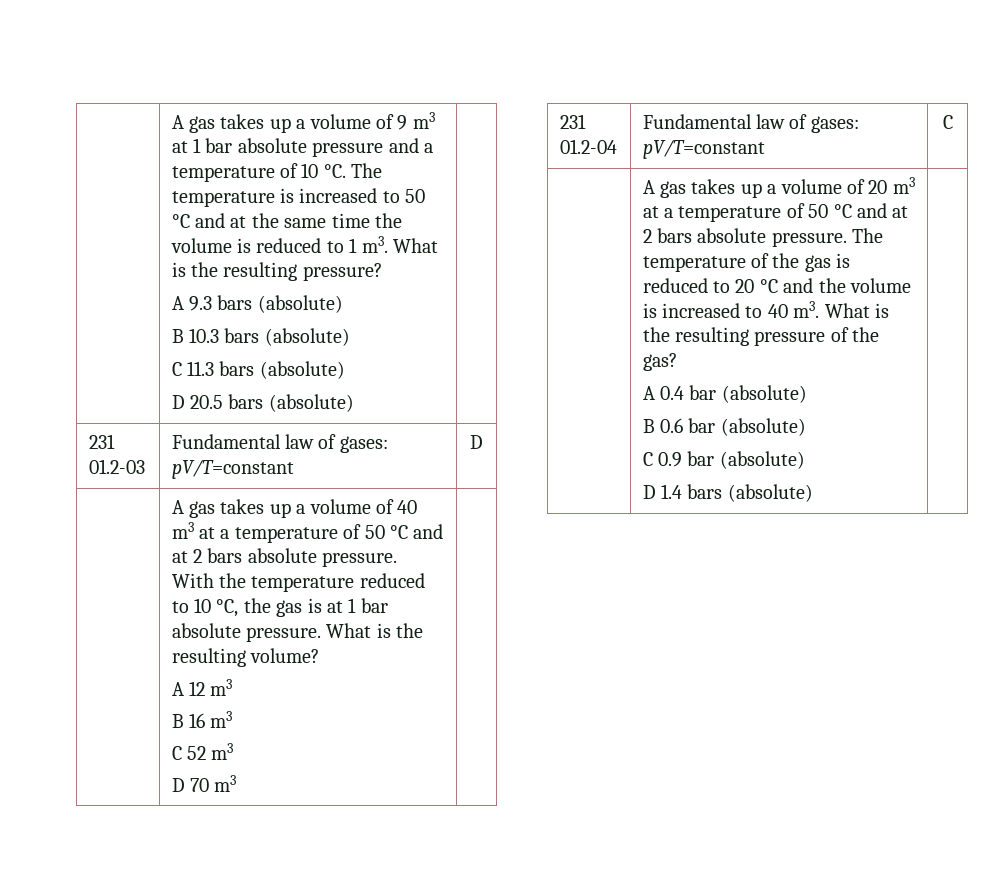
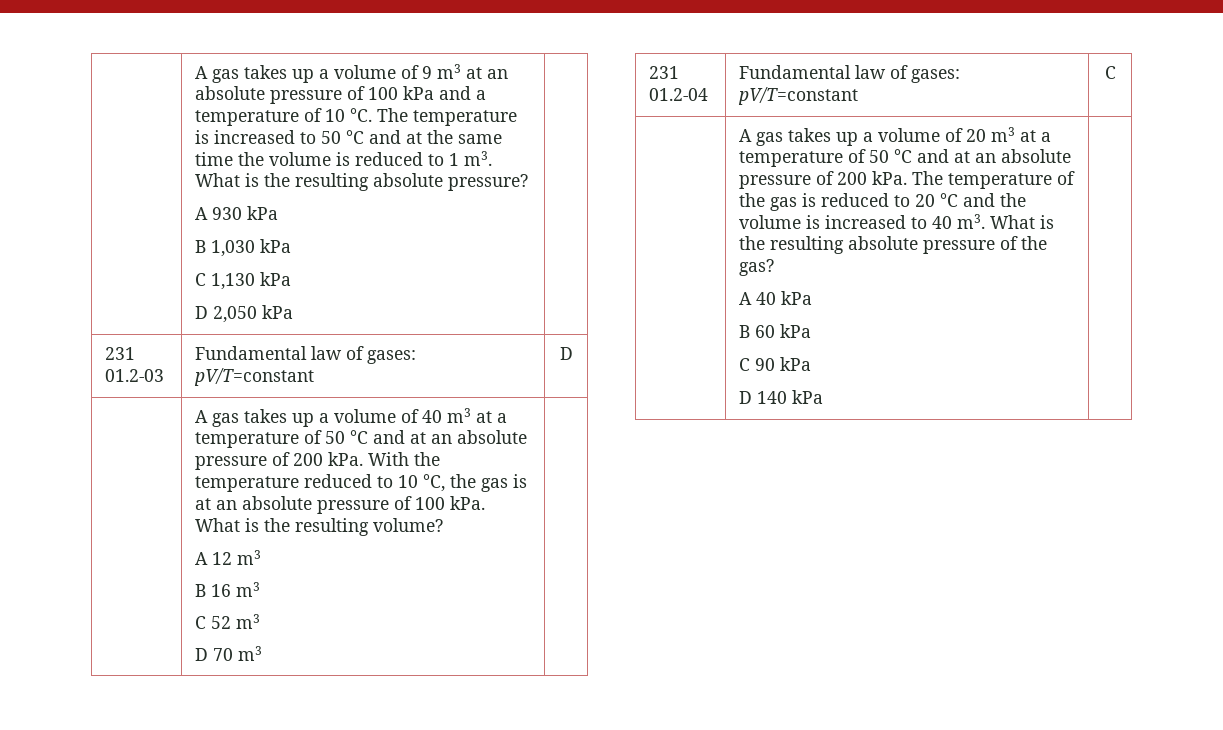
- A gas takes up a volume of 9 m3 at 1 bar absolute pressure and a temperature of 10 °C.
+ A gas takes up a volume of 9 m3 at an absolute pressure of 100 kPa and a temperature of 10 °C.
- What is the resulting pressure?
+ What is the resulting absolute pressure?
- A 9.3 bars (absolute)
- B 10.3 bars (absolute)
- C 11.3 bars (absolute)
- D 20.5 bars (absolute)
+ A 930 kPa
+ B 1,030 kPa
+ C 1,130 kPa
+ D 2,050 kPa
- A gas takes up a volume of 40 m3 at a temperature of 50 °C and at 2 bars absolute pressure.
+ A gas takes up a volume of 40 m3 at a temperature of 50 °C and at an absolute pressure of 200 kPa.
- With the temperature reduced to 10 °C, the gas is at 1 bar absolute pressure.
+ With the temperature reduced to 10 °C, the gas is at an absolute pressure of 100 kPa.
- A gas takes up a volume of 20 m3 at a temperature of 50 °C and at 2 bars absolute pressure.
+ A gas takes up a volume of 20 m3 at a temperature of 50 °C and at an absolute pressure of 200 kPa.
- What is the resulting pressure of the gas?
+ What is the resulting absolute pressure of the gas?
- A 0.4 bar (absolute)
- B 0.6 bar (absolute)
- C 0.9 bar (absolute)
- D 1.4 bars (absolute)
+ A 40 kPa
+ B 60 kPa
+ C 90 kPa
+ D 140 kPa

